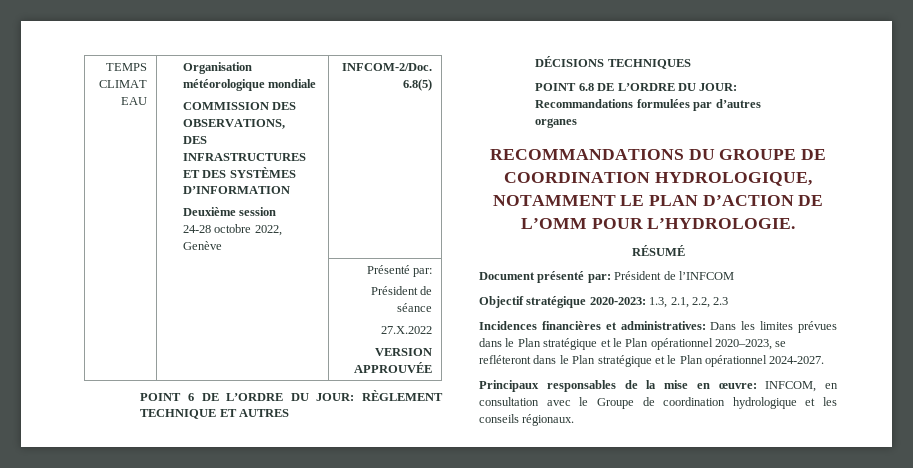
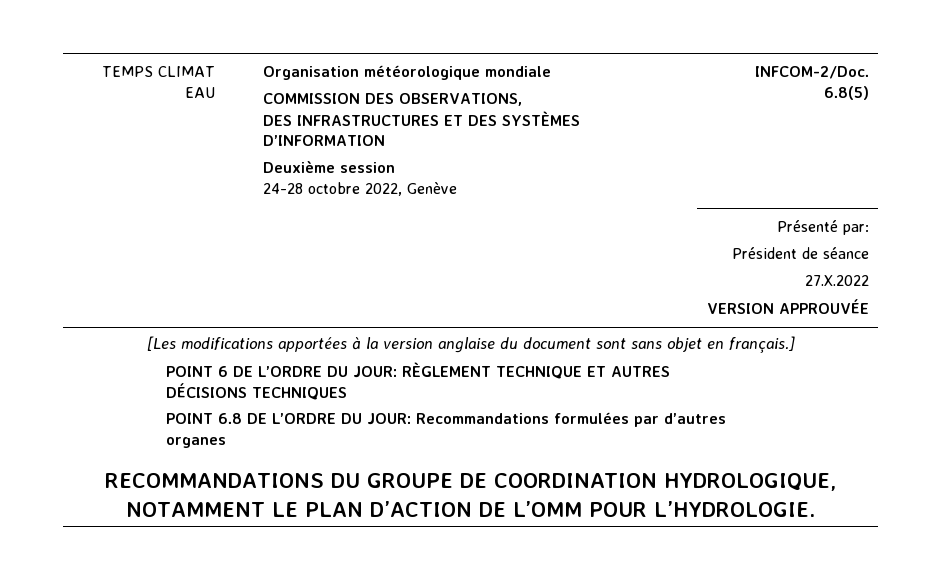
+ [Les modifications apportées à la version anglaise du document sont sans objet en français.]
- RÉSUMÉ
- Document présenté par: Président de l’INFCOM
- Objectif stratégique 2020-2023: 1.3, 2.1, 2.2, 2.3
- Incidences financières et administratives: Dans les limites prévues dans le Plan stratégique et le Plan opérationnel 2020–2023, se refléteront dans le Plan stratégique et le Plan opérationnel 2024-2027.
- Principaux responsables de la mise en œuvre: INFCOM, en consultation avec le Groupe de coordination hydrologique et les conseils régionaux.

